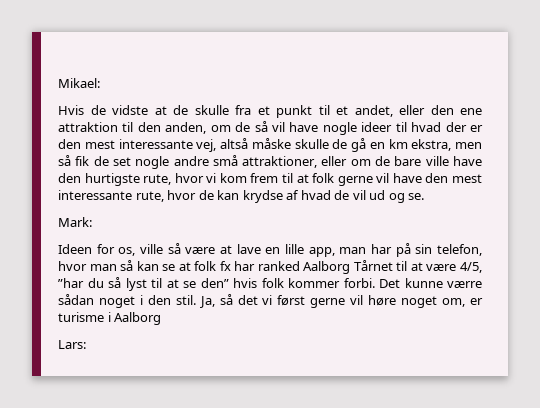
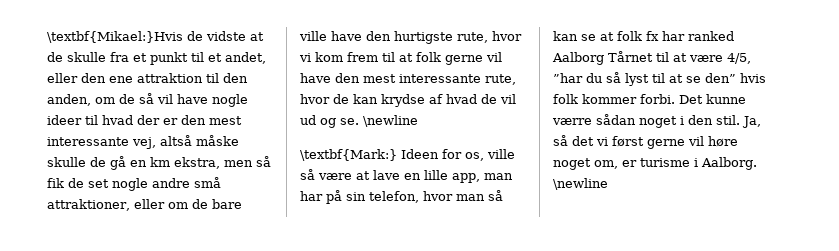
- Mikael:
- Hvis de vidste at de skulle fra et punkt til et andet, eller den ene attraktion til den anden, om de så vil have nogle ideer til hvad der er den mest interessante vej, altså måske skulle de gå en km ekstra, men så fik de set nogle andre små attraktioner, eller om de bare ville have den hurtigste rute, hvor vi kom frem til at folk gerne vil have den mest interessante rute, hvor de kan krydse af hvad de vil ud og se.
- Mark:
- Ideen for os, ville så være at lave en lille app, man har på sin telefon, hvor man så kan se at folk fx har ranked Aalborg Tårnet til at være 4/5, ”har du så lyst til at se den” hvis folk kommer forbi.
+ \textbf{Mikael:}Hvis de vidste at de skulle fra et punkt til et andet, eller den ene attraktion til den anden, om de så vil have nogle ideer til hvad der er den mest interessante vej, altså måske skulle de gå en km ekstra, men så fik de set nogle andre små attraktioner, eller om de bare ville have den hurtigste rute, hvor vi kom frem til at folk gerne vil have den mest interessante rute, hvor de kan krydse af hvad de vil ud og se. \newline
+ \textbf{Mark:} Ideen for os, ville så være at lave en lille app, man har på sin telefon, hvor man så kan se at folk fx har ranked Aalborg Tårnet til at være 4/5, ”har du så lyst til at se den” hvis folk kommer forbi.
- Ja, så det vi først gerne vil høre noget om, er turisme i Aalborg
- Lars:
+ Ja, så det vi først gerne vil høre noget om, er turisme i Aalborg. \newline

